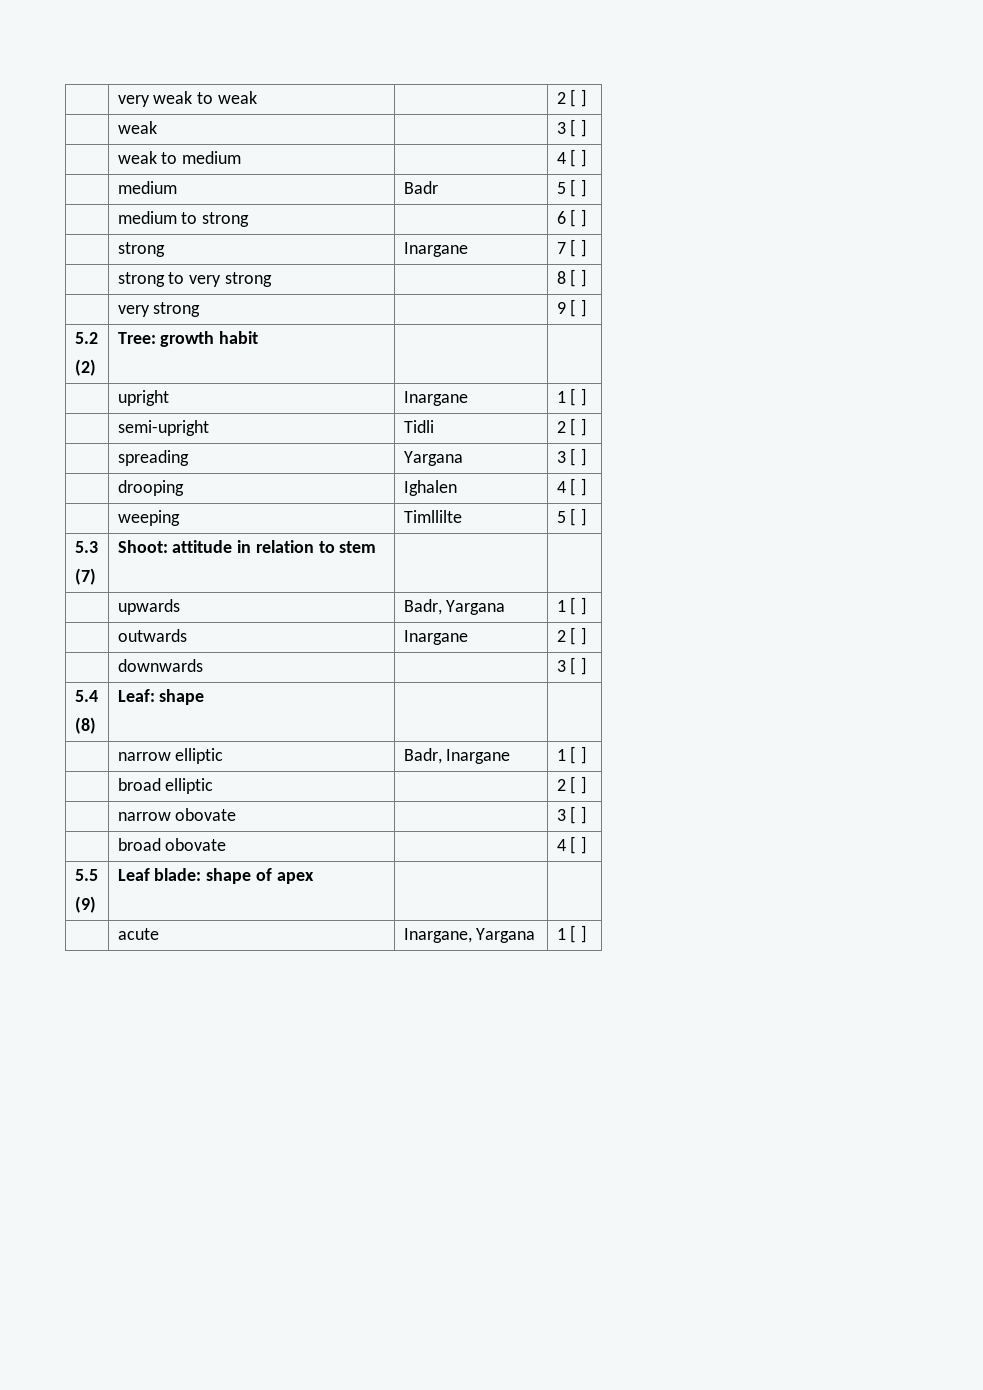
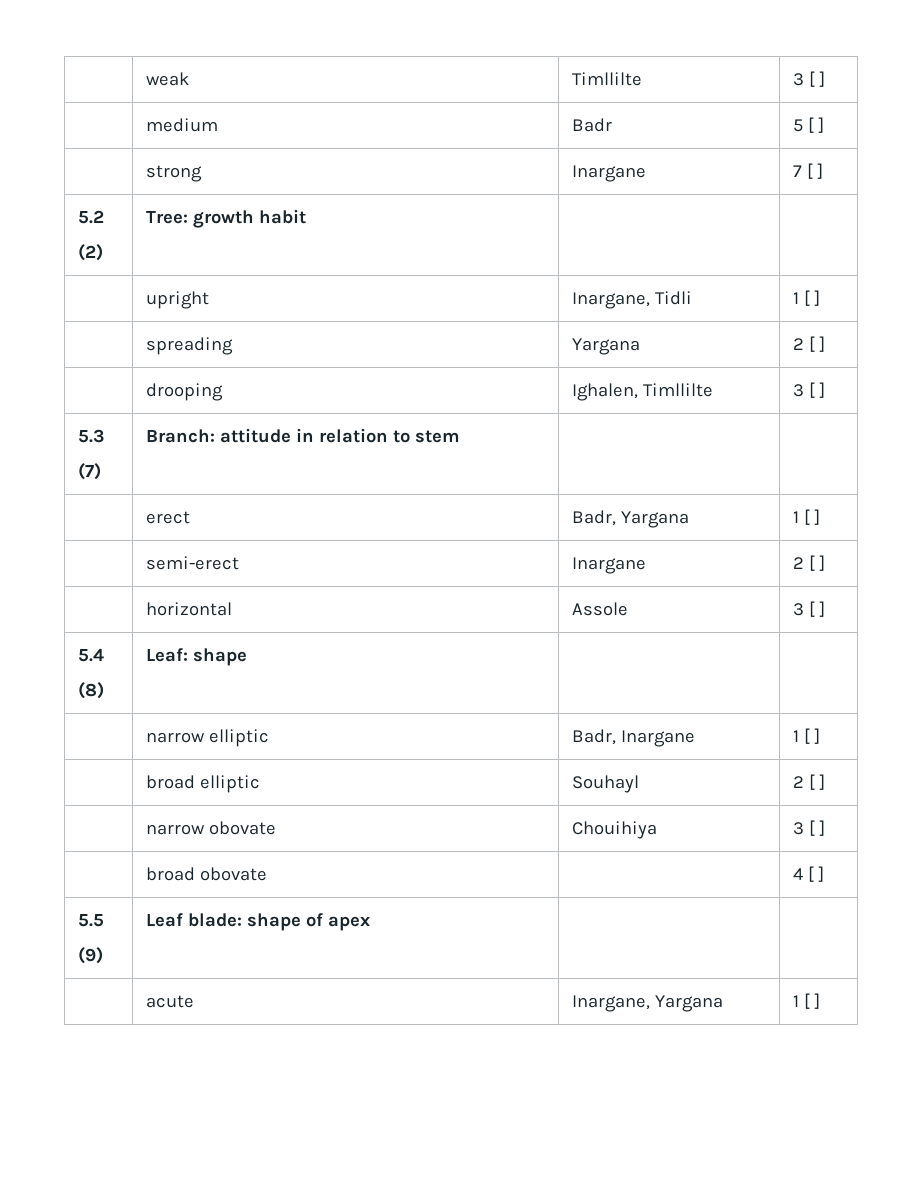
- | very weak to weak | | 2 [ ]
- | weak | | 3 [ ]
- | weak to medium | | 4 [ ]
+ | weak | Timllilte | 3 [ ]
- | medium to strong | | 6 [ ]
- | strong to very strong | | 8 [ ]
- | very strong | | 9 [ ]
- | upright | Inargane | 1 [ ]
- | semi-upright | Tidli | 2 [ ]
+ | upright | Inargane, Tidli | 1 [ ]
- | spreading | Yargana | 3 [ ]
+ | spreading | Yargana | 2 [ ]
- | drooping | Ighalen | 4 [ ]
- | weeping | Timllilte | 5 [ ]
+ | drooping | Ighalen, Timllilte | 3 [ ]
  5.3
- (7) | Shoot: attitude in relation to stem | |
+ (7) | Branch: attitude in relation to stem | |
- | upwards | Badr, Yargana | 1 [ ]
+ | erect | Badr, Yargana | 1 [ ]
- | outwards | Inargane | 2 [ ]
+ | semi-erect | Inargane | 2 [ ]
- | downwards | | 3 [ ]
+ | horizontal | Assole | 3 [ ]
- | broad elliptic | | 2 [ ]
+ | broad elliptic | Souhayl | 2 [ ]
- | narrow obovate | | 3 [ ]
+ | narrow obovate | Chouihiya | 3 [ ]

